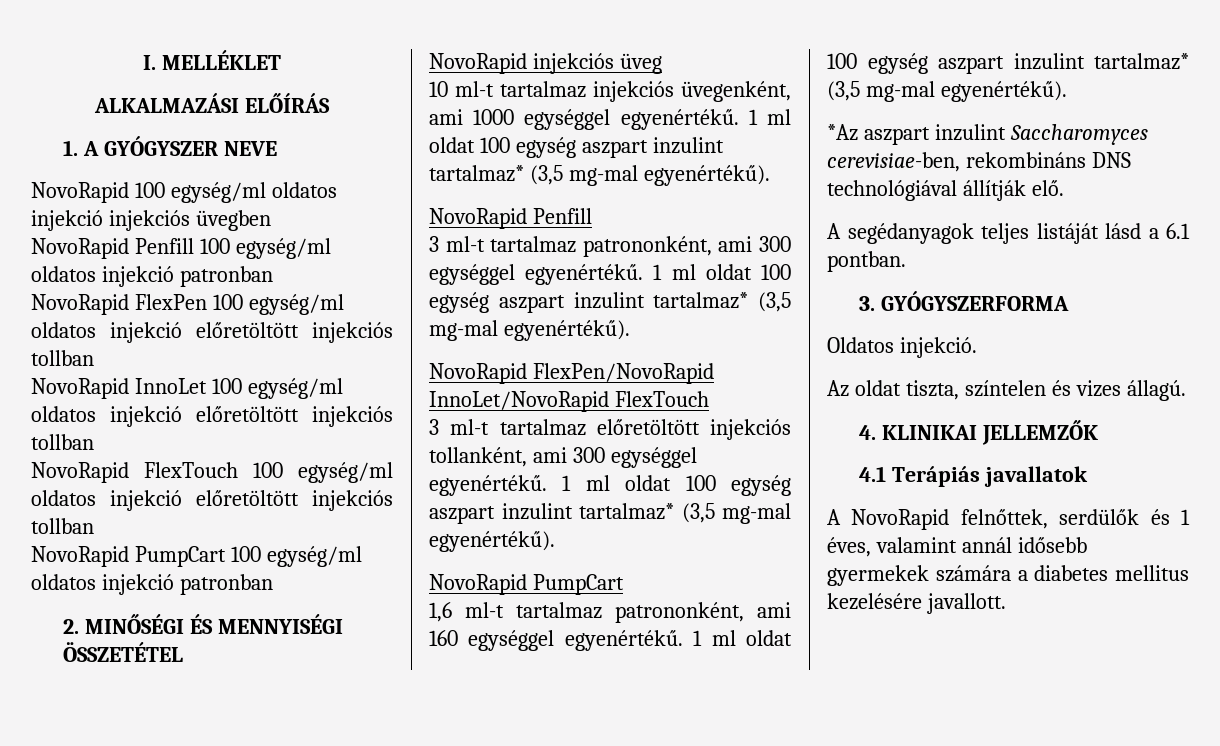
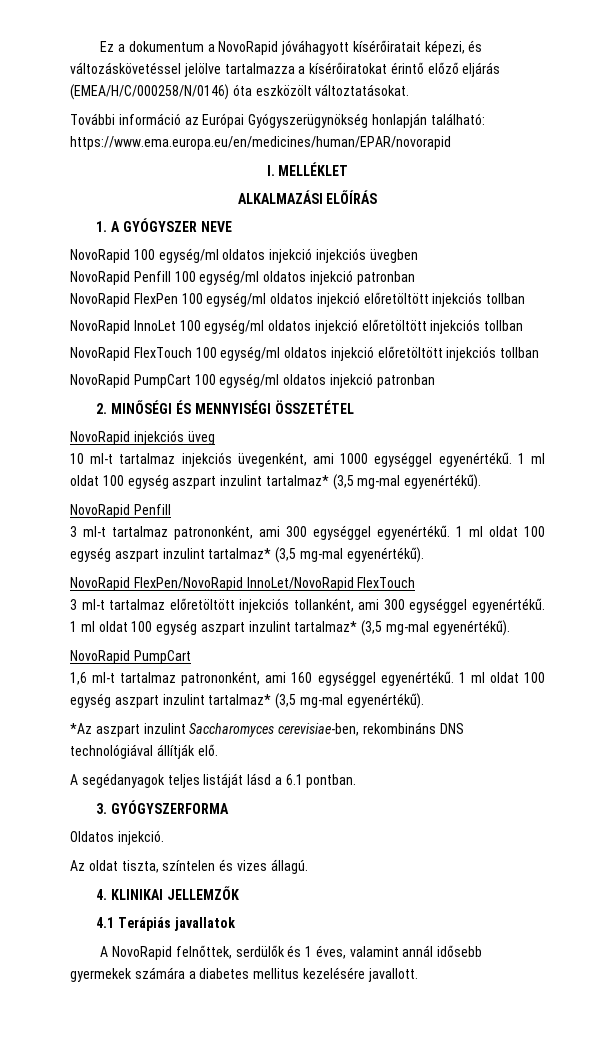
+ Ez a dokumentum a NovoRapid jóváhagyott kísérőiratait képezi, és változáskövetéssel jelölve tartalmazza a kísérőiratokat érintő előző eljárás (EMEA/H/C/000258/N/0146) óta eszközölt változtatásokat.
+ További információ az Európai Gyógyszerügynökség honlapján található: https://www.ema.europa.eu/en/medicines/human/EPAR/novorapid

